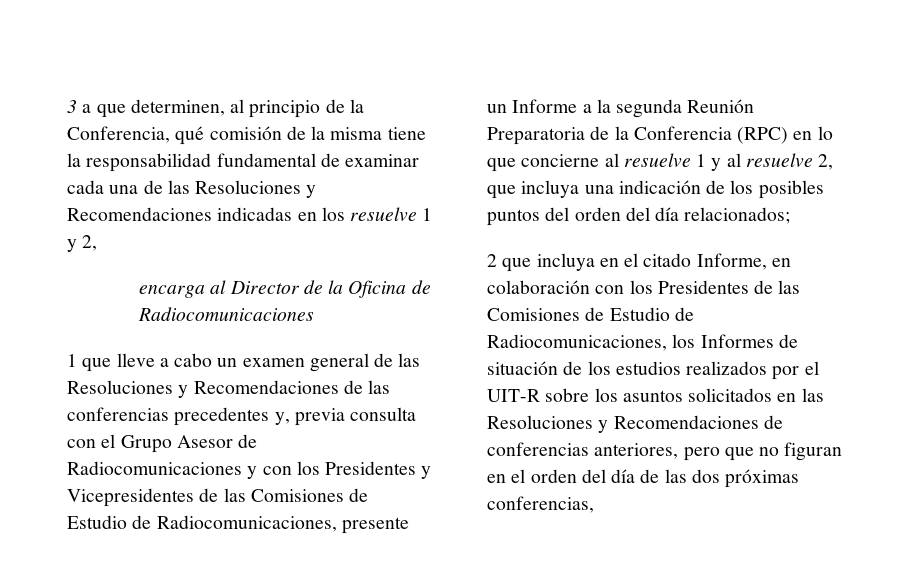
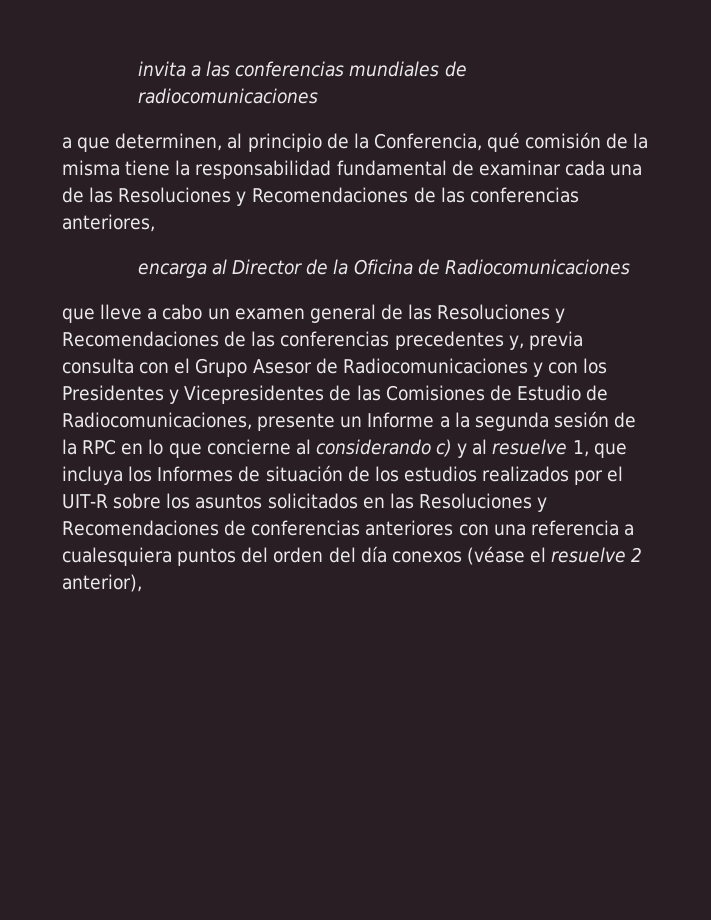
- 3 a que determinen, al principio de la Conferencia, qué comisión de la misma tiene la responsabilidad fundamental de examinar cada una de las Resoluciones y Recomendaciones indicadas en los resuelve 1 y 2,
+ invita a las conferencias mundiales de radiocomunicaciones
+ a que determinen, al principio de la Conferencia, qué comisión de la misma tiene la responsabilidad fundamental de examinar cada una de las Resoluciones y Recomendaciones de las conferencias anteriores,
- 1 que lleve a cabo un examen general de las Resoluciones y Recomendaciones de las conferencias precedentes y, previa consulta con el Grupo Asesor de Radiocomunicaciones y con los Presidentes y Vicepresidentes de las Comisiones de Estudio de Radiocomunicaciones, presente un Informe a la segunda Reunión Preparatoria de la Conferencia (RPC) en lo que concierne al resuelve 1 y al resuelve 2, que incluya una indicación de los posibles puntos del orden del día relacionados;
- 2 que incluya en el citado Informe, en colaboración con los Presidentes de las Comisiones de Estudio de Radiocomunicaciones, los Informes de situación de los estudios realizados por el UIT-R sobre los asuntos solicitados en las Resoluciones y Recomendaciones de conferencias anteriores, pero que no figuran en el orden del día de las dos próximas conferencias,
+ que lleve a cabo un examen general de las Resoluciones y Recomendaciones de las conferencias precedentes y, previa consulta con el Grupo Asesor de Radiocomunicaciones y con los Presidentes y Vicepresidentes de las Comisiones de Estudio de Radiocomunicaciones, presente un Informe a la segunda sesión de la RPC en lo que concierne al considerando c) y al resuelve 1, que incluya los Informes de situación de los estudios realizados por el UIT-R sobre los asuntos solicitados en las Resoluciones y Recomendaciones de conferencias anteriores con una referencia a cualesquiera puntos del orden del día conexos (véase el resuelve 2 anterior),

